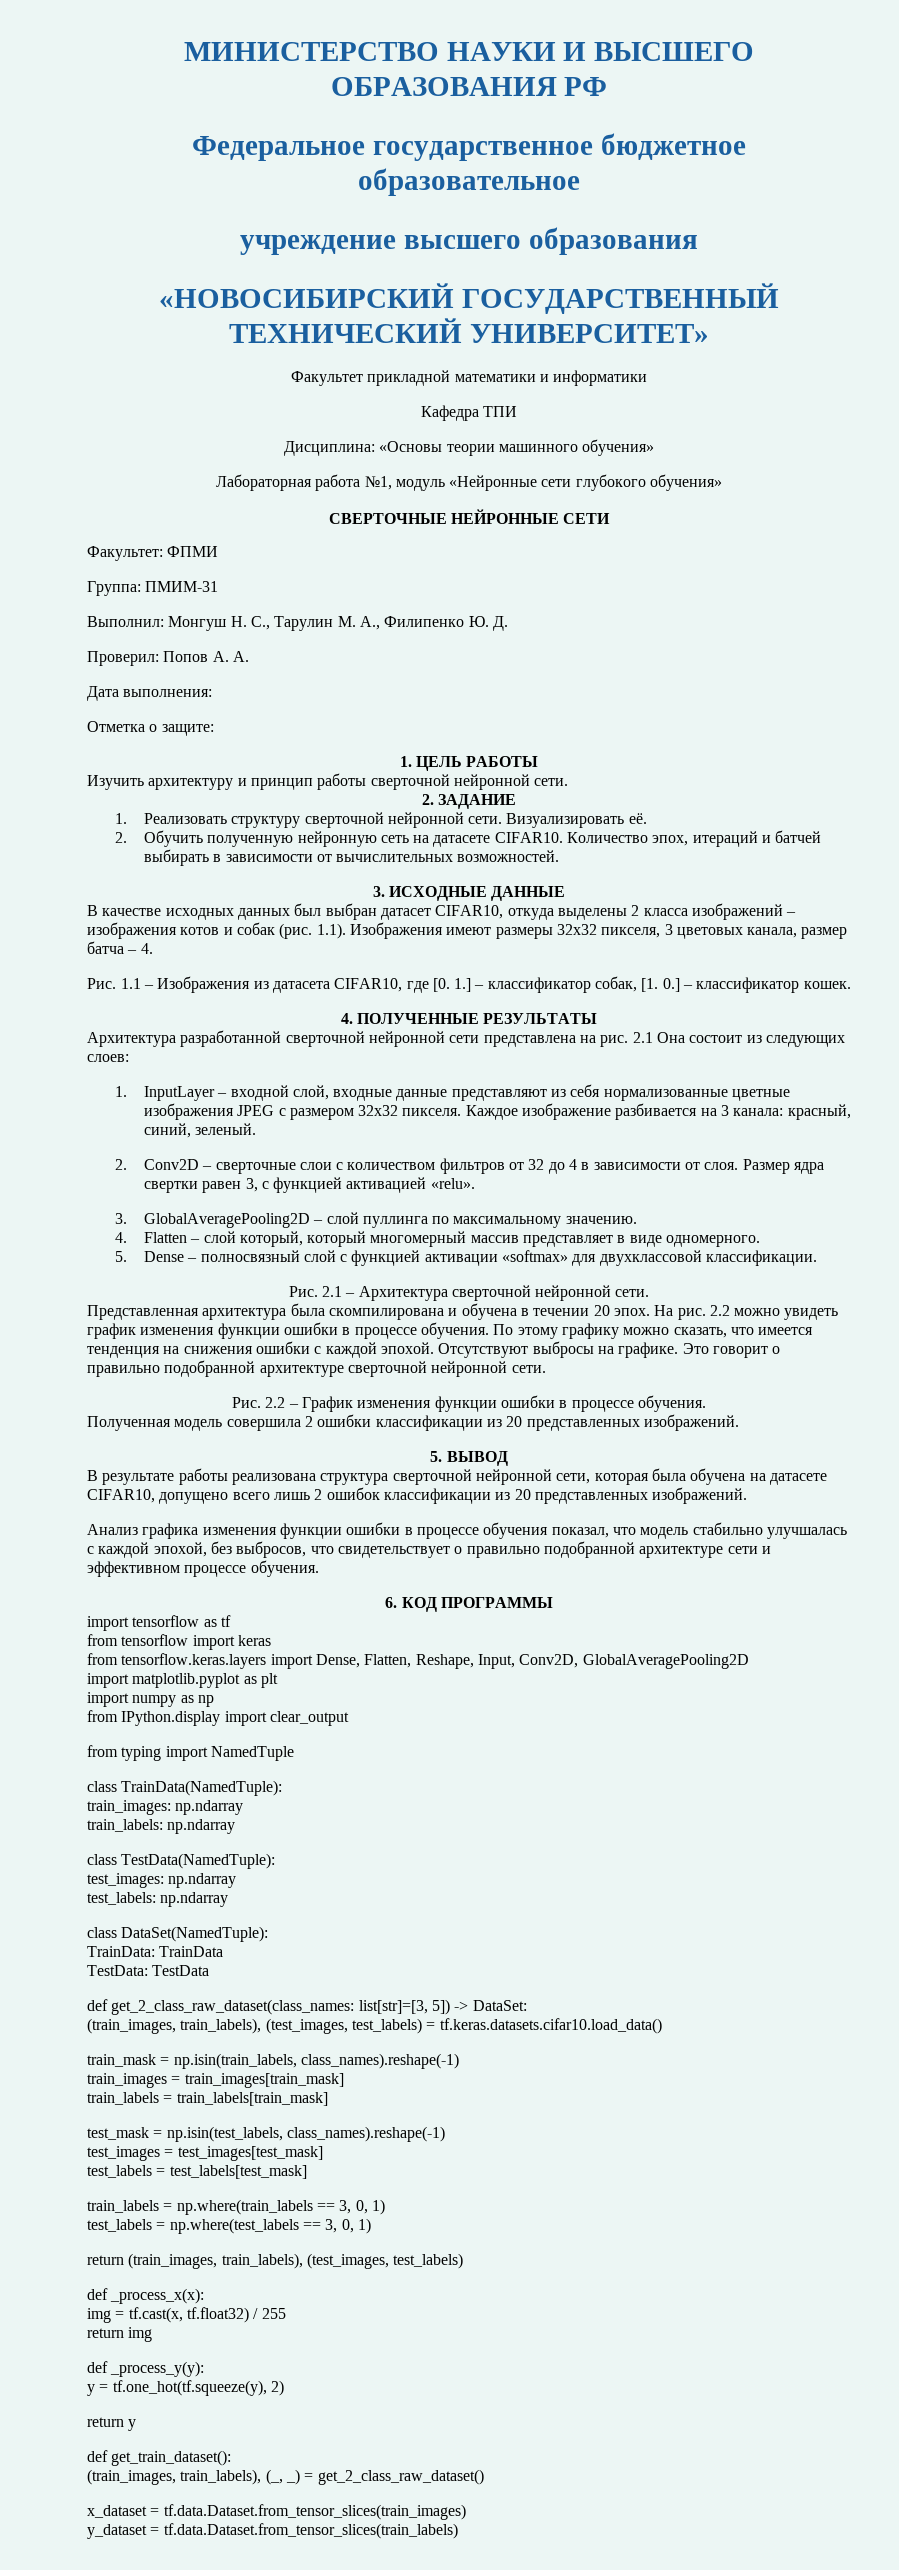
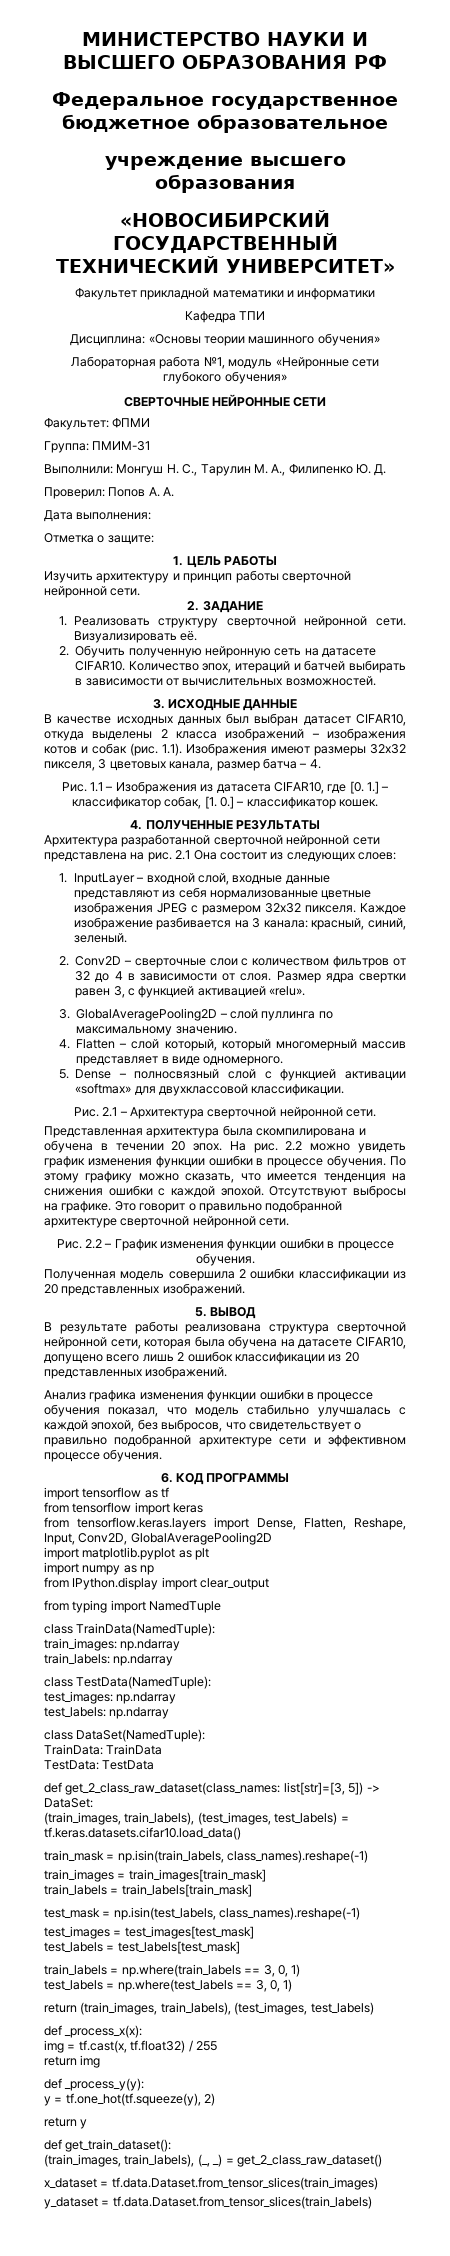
- Выполнил: Монгуш Н. С., Тарулин М. А., Филипенко Ю. Д.
+ Выполнили: Монгуш Н. С., Тарулин М. А., Филипенко Ю. Д.

